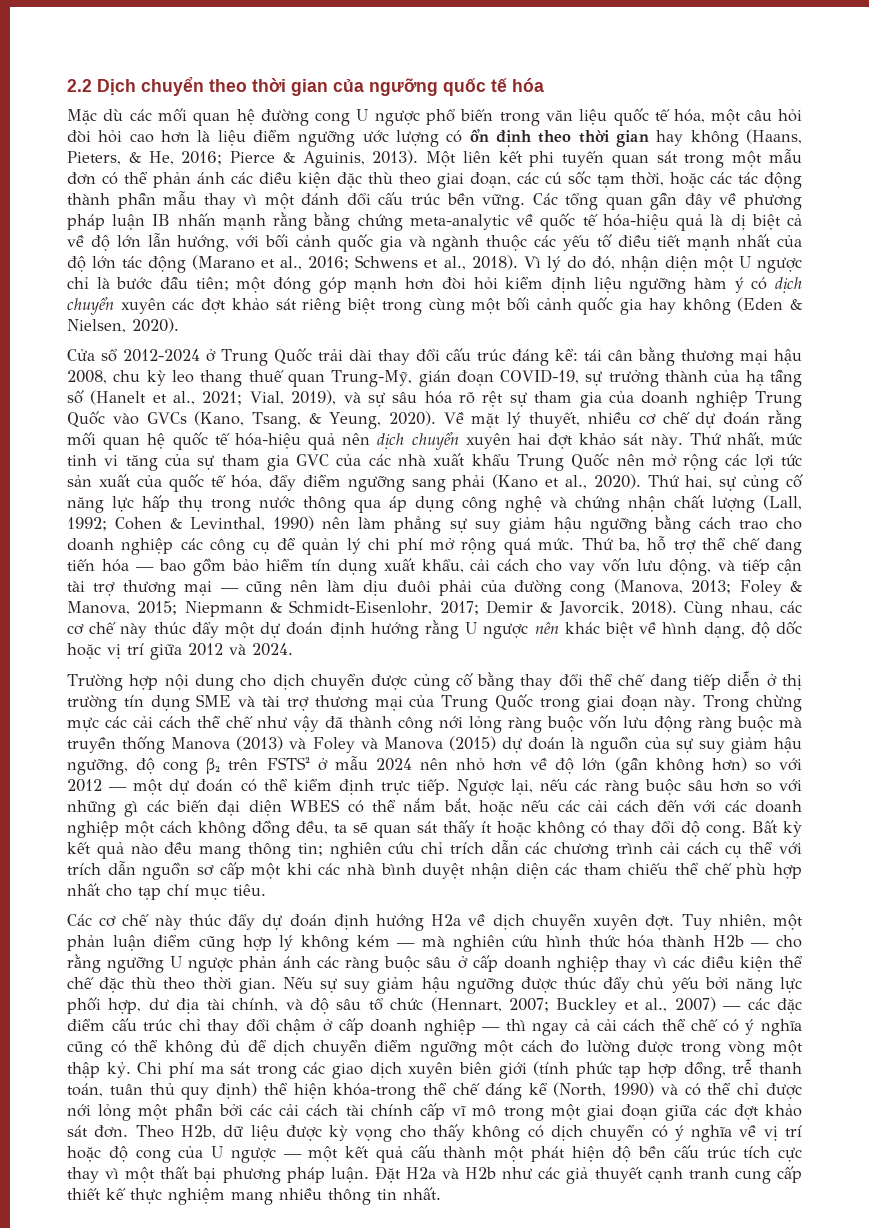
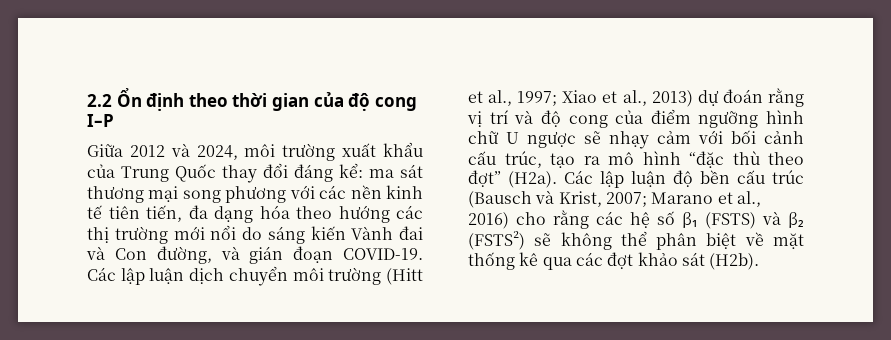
- 2.2 Dịch chuyển theo thời gian của ngưỡng quốc tế hóa
- Mặc dù các mối quan hệ đường cong U ngược phổ biến trong văn liệu quốc tế hóa, một câu hỏi đòi hỏi cao hơn là liệu điểm ngưỡng ước lượng có ổn định theo thời gian hay không (Haans, Pieters, & He, 2016; Pierce & Aguinis, 2013). Một liên kết phi tuyến quan sát trong một mẫu đơn có thể phản ánh các điều kiện đặc thù theo giai đoạn, các cú sốc tạm thời, hoặc các tác động thành phần mẫu thay vì một đánh đổi cấu trúc bền vững. Các tổng quan gần đây về phương pháp luận IB nhấn mạnh rằng bằng chứng meta-analytic về quốc tế hóa-hiệu quả là dị biệt cả về độ lớn lẫn hướng, với bối cảnh quốc gia và ngành thuộc các yếu tố điều tiết mạnh nhất của độ lớn tác động (Marano et al., 2016; Schwens et al., 2018). Vì lý do đó, nhận diện một U ngược chỉ là bước đầu tiên; một đóng góp mạnh hơn đòi hỏi kiểm định liệu ngưỡng hàm ý có dịch chuyển xuyên các đợt khảo sát riêng biệt trong cùng một bối cảnh quốc gia hay không (Eden & Nielsen, 2020).
- Cửa sổ 2012-2024 ở Trung Quốc trải dài thay đổi cấu trúc đáng kể: tái cân bằng thương mại hậu 2008, chu kỳ leo thang thuế quan Trung-Mỹ, gián đoạn COVID-19, sự trưởng thành của hạ tầng số (Hanelt et al., 2021; Vial, 2019), và sự sâu hóa rõ rệt sự tham gia của doanh nghiệp Trung Quốc vào GVCs (Kano, Tsang, & Yeung, 2020). Về mặt lý thuyết, nhiều cơ chế dự đoán rằng mối quan hệ quốc tế hóa-hiệu quả nên dịch chuyển xuyên hai đợt khảo sát này. Thứ nhất, mức tinh vi tăng của sự tham gia GVC của các nhà xuất khẩu Trung Quốc nên mở rộng các lợi tức sản xuất của quốc tế hóa, đẩy điểm ngưỡng sang phải (Kano et al., 2020). Thứ hai, sự củng cố năng lực hấp thụ trong nước thông qua áp dụng công nghệ và chứng nhận chất lượng (Lall, 1992; Cohen & Levinthal, 1990) nên làm phẳng sự suy giảm hậu ngưỡng bằng cách trao cho doanh nghiệp các công cụ để quản lý chi phí mở rộng quá mức. Thứ ba, hỗ trợ thể chế đang tiến hóa — bao gồm bảo hiểm tín dụng xuất khẩu, cải cách cho vay vốn lưu động, và tiếp cận tài trợ thương mại — cũng nên làm dịu đuôi phải của đường cong (Manova, 2013; Foley & Manova, 2015; Niepmann & Schmidt-Eisenlohr, 2017; Demir & Javorcik, 2018). Cùng nhau, các cơ chế này thúc đẩy một dự đoán định hướng rằng U ngược nên khác biệt về hình dạng, độ dốc hoặc vị trí giữa 2012 và 2024.
- Trường hợp nội dung cho dịch chuyển được củng cố bằng thay đổi thể chế đang tiếp diễn ở thị trường tín dụng SME và tài trợ thương mại của Trung Quốc trong giai đoạn này. Trong chừng mực các cải cách thể chế như vậy đã thành công nới lỏng ràng buộc vốn lưu động ràng buộc mà truyền thống Manova (2013) và Foley và Manova (2015) dự đoán là nguồn của sự suy giảm hậu ngưỡng, độ cong β₂ trên FSTS² ở mẫu 2024 nên nhỏ hơn về độ lớn (gần không hơn) so với 2012 — một dự đoán có thể kiểm định trực tiếp. Ngược lại, nếu các ràng buộc sâu hơn so với những gì các biến đại diện WBES có thể nắm bắt, hoặc nếu các cải cách đến với các doanh nghiệp một cách không đồng đều, ta sẽ quan sát thấy ít hoặc không có thay đổi độ cong. Bất kỳ kết quả nào đều mang thông tin; nghiên cứu chỉ trích dẫn các chương trình cải cách cụ thể với trích dẫn nguồn sơ cấp một khi các nhà bình duyệt nhận diện các tham chiếu thể chế phù hợp nhất cho tạp chí mục tiêu.
- Các cơ chế này thúc đẩy dự đoán định hướng H2a về dịch chuyển xuyên đợt. Tuy nhiên, một phản luận điểm cũng hợp lý không kém — mà nghiên cứu hình thức hóa thành H2b — cho rằng ngưỡng U ngược phản ánh các ràng buộc sâu ở cấp doanh nghiệp thay vì các điều kiện thể chế đặc thù theo thời gian. Nếu sự suy giảm hậu ngưỡng được thúc đẩy chủ yếu bởi năng lực phối hợp, dư địa tài chính, và độ sâu tổ chức (Hennart, 2007; Buckley et al., 2007) — các đặc điểm cấu trúc chỉ thay đổi chậm ở cấp doanh nghiệp — thì ngay cả cải cách thể chế có ý nghĩa cũng có thể không đủ để dịch chuyển điểm ngưỡng một cách đo lường được trong vòng một thập kỷ. Chi phí ma sát trong các giao dịch xuyên biên giới (tính phức tạp hợp đồng, trễ thanh toán, tuân thủ quy định) thể hiện khóa-trong thể chế đáng kể (North, 1990) và có thể chỉ được nới lỏng một phần bởi các cải cách tài chính cấp vĩ mô trong một giai đoạn giữa các đợt khảo sát đơn. Theo H2b, dữ liệu được kỳ vọng cho thấy không có dịch chuyển có ý nghĩa về vị trí hoặc độ cong của U ngược — một kết quả cấu thành một phát hiện độ bền cấu trúc tích cực thay vì một thất bại phương pháp luận. Đặt H2a và H2b như các giả thuyết cạnh tranh cung cấp thiết kế thực nghiệm mang nhiều thông tin nhất.
+ 2.2 Ổn định theo thời gian của độ cong I–P
+ Giữa 2012 và 2024, môi trường xuất khẩu của Trung Quốc thay đổi đáng kể: ma sát thương mại song phương với các nền kinh tế tiên tiến, đa dạng hóa theo hướng các thị trường mới nổi do sáng kiến Vành đai và Con đường, và gián đoạn COVID-19. Các lập luận dịch chuyển môi trường (Hitt et al., 1997; Xiao et al., 2013) dự đoán rằng vị trí và độ cong của điểm ngưỡng hình chữ U ngược sẽ nhạy cảm với bối cảnh cấu trúc, tạo ra mô hình “đặc thù theo đợt” (H2a). Các lập luận độ bền cấu trúc (Bausch và Krist, 2007; Marano et al., 2016) cho rằng các hệ số β₁ (FSTS) và β₂ (FSTS²) sẽ không thể phân biệt về mặt thống kê qua các đợt khảo sát (H2b).

